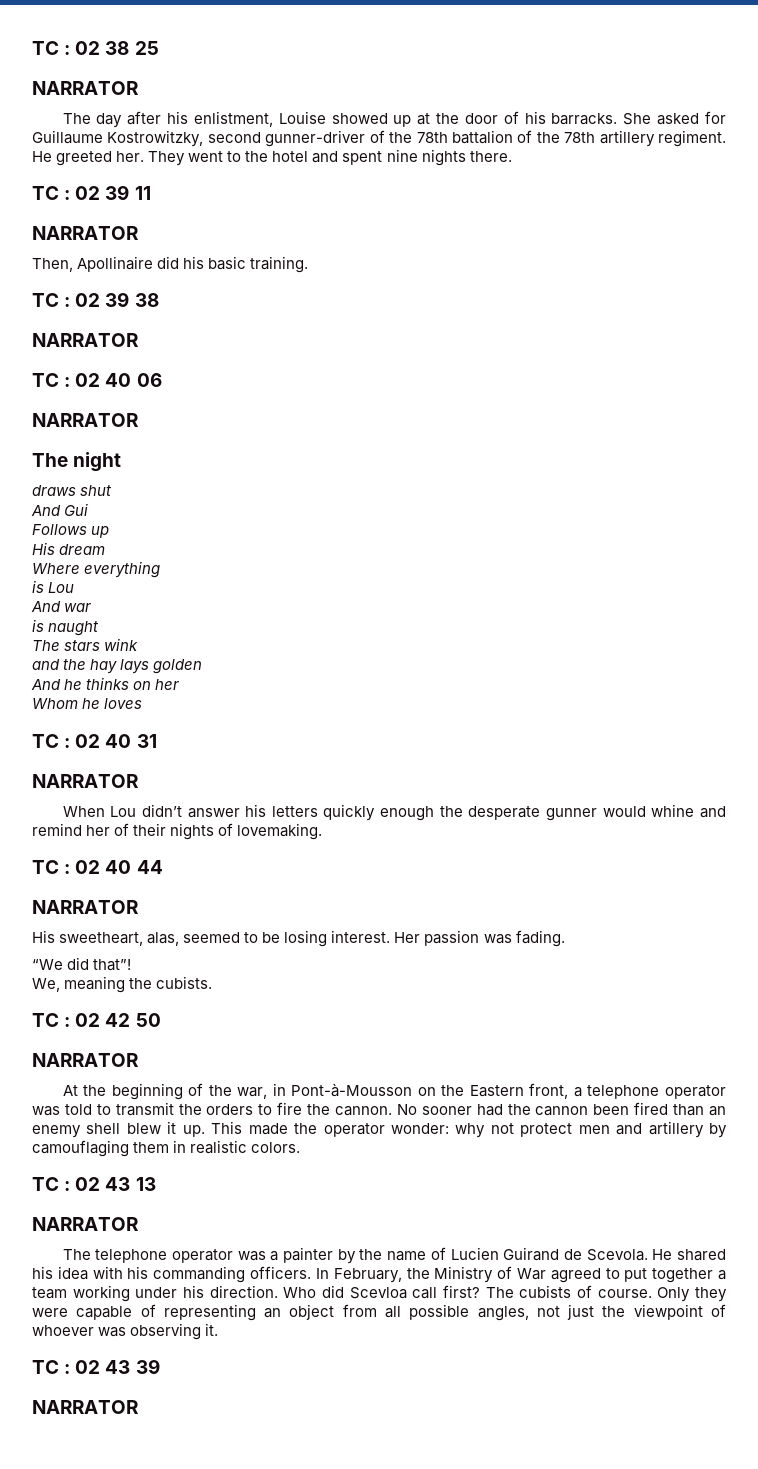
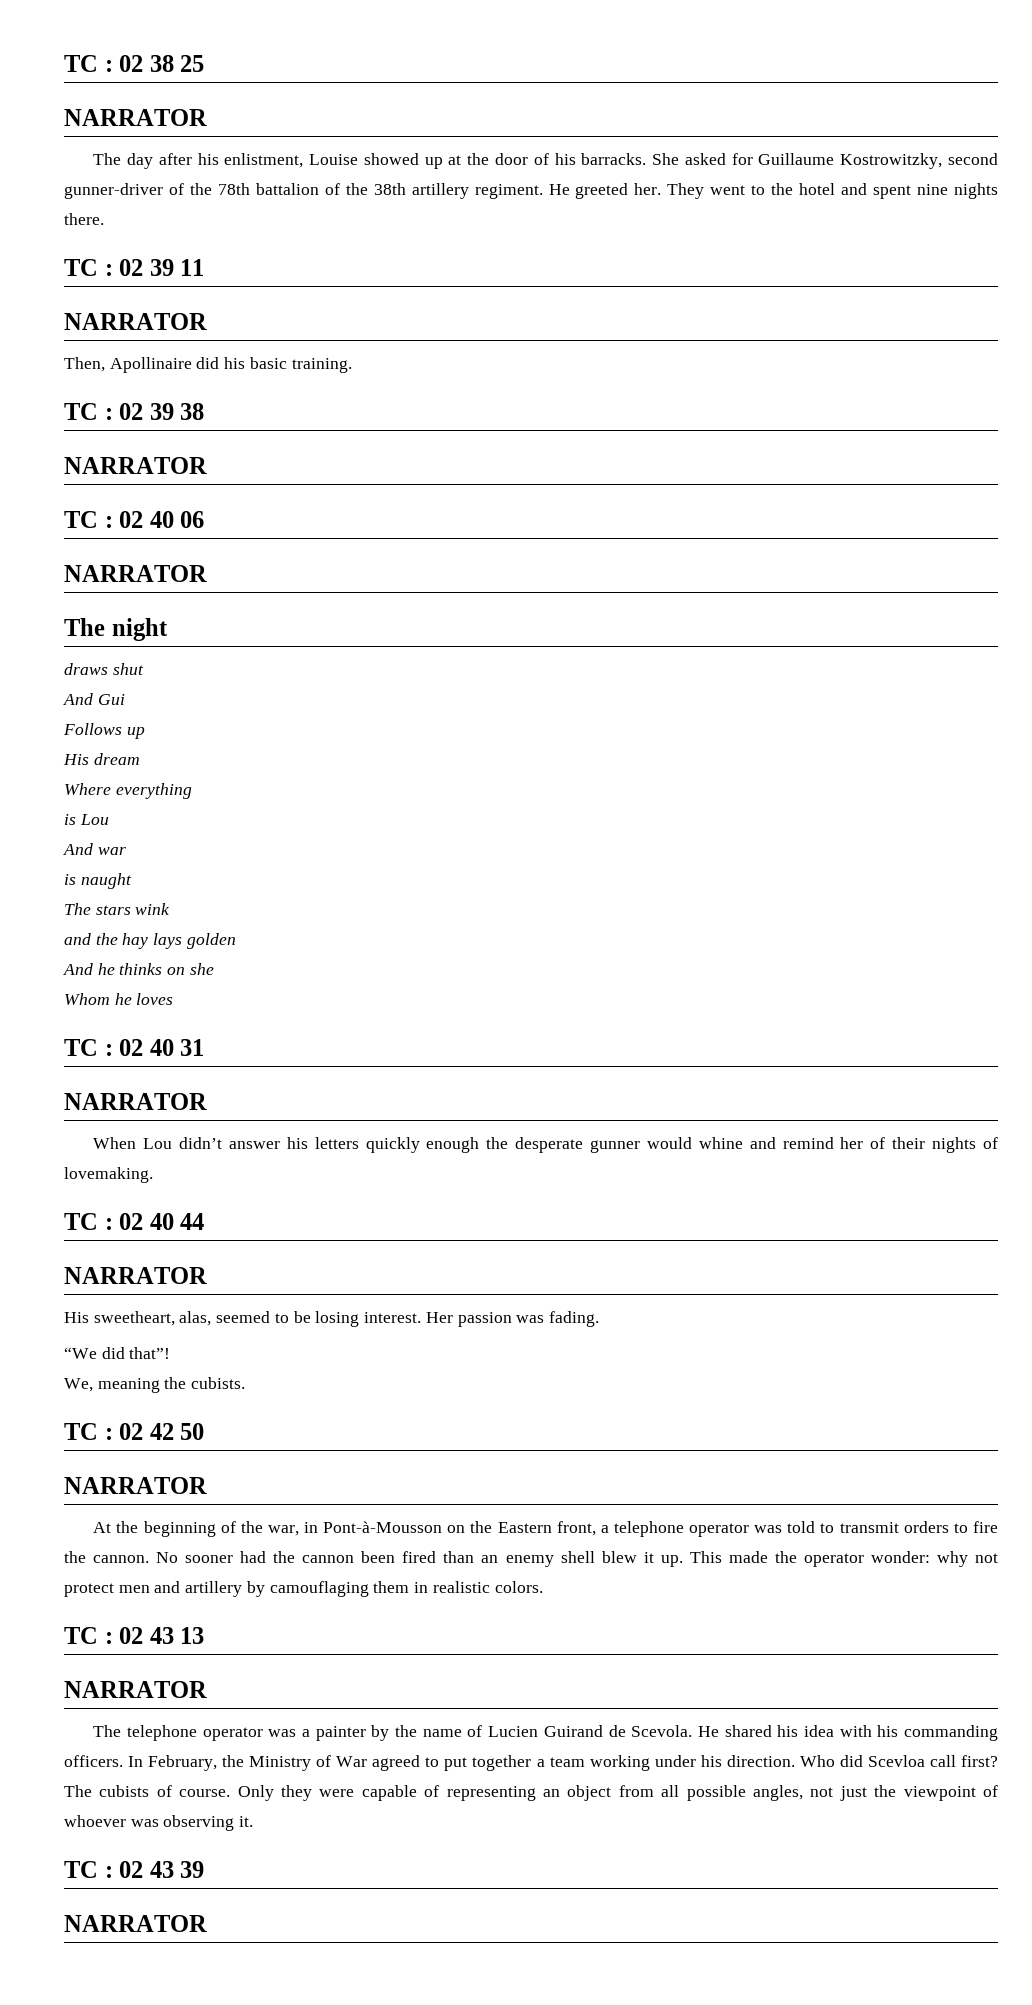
- She asked for Guillaume Kostrowitzky, second gunner-driver of the 78th battalion of the 78th artillery regiment.
+ She asked for Guillaume Kostrowitzky, second gunner-driver of the 78th battalion of the 38th artillery regiment.
- And he thinks on her
+ And he thinks on she
- At the beginning of the war, in Pont-à-Mousson on the Eastern front, a telephone operator was told to transmit the orders to fire the cannon.
+ At the beginning of the war, in Pont-à-Mousson on the Eastern front, a telephone operator was told to transmit orders to fire the cannon.

